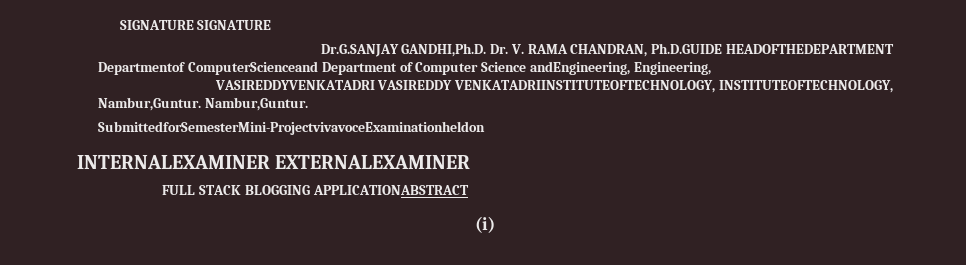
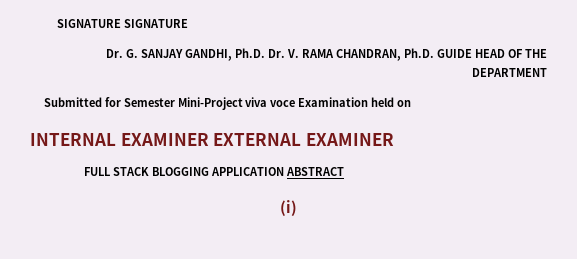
- Dr.G.SANJAY GANDHI,Ph.D. Dr. V. RAMA CHANDRAN, Ph.D.GUIDE HEADOFTHEDEPARTMENT
- Departmentof ComputerScienceand Department of Computer Science andEngineering, Engineering,
- VASIREDDYVENKATADRI VASIREDDY VENKATADRIINSTITUTEOFTECHNOLOGY, INSTITUTEOFTECHNOLOGY,
- Nambur,Guntur. Nambur,Guntur.
- SubmittedforSemesterMini-ProjectvivavoceExaminationheldon
- INTERNALEXAMINER EXTERNALEXAMINER
+ Dr. G. SANJAY GANDHI, Ph.D. Dr. V. RAMA CHANDRAN, Ph.D. GUIDE HEAD OF THE DEPARTMENT
+ Submitted for Semester Mini-Project viva voce Examination held on
+ INTERNAL EXAMINER EXTERNAL EXAMINER
- FULL STACK BLOGGING APPLICATIONABSTRACT
+ FULL STACK BLOGGING APPLICATION ABSTRACT

